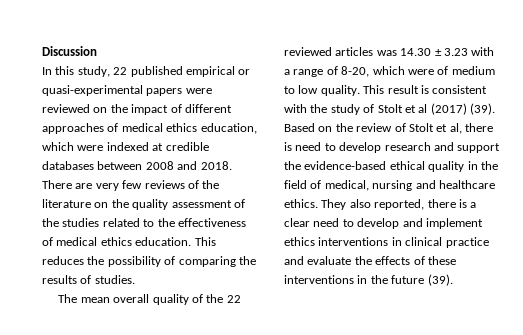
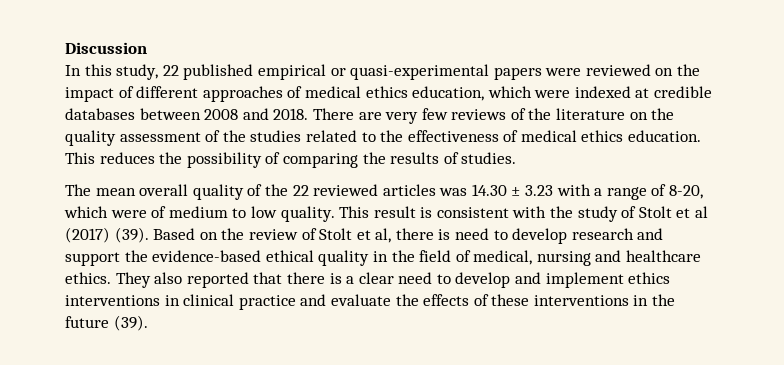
- They also reported, there is a clear need to develop and implement ethics interventions in clinical practice and evaluate the effects of these interventions in the future (39).
+ They also reported that there is a clear need to develop and implement ethics interventions in clinical practice and evaluate the effects of these interventions in the future (39).

